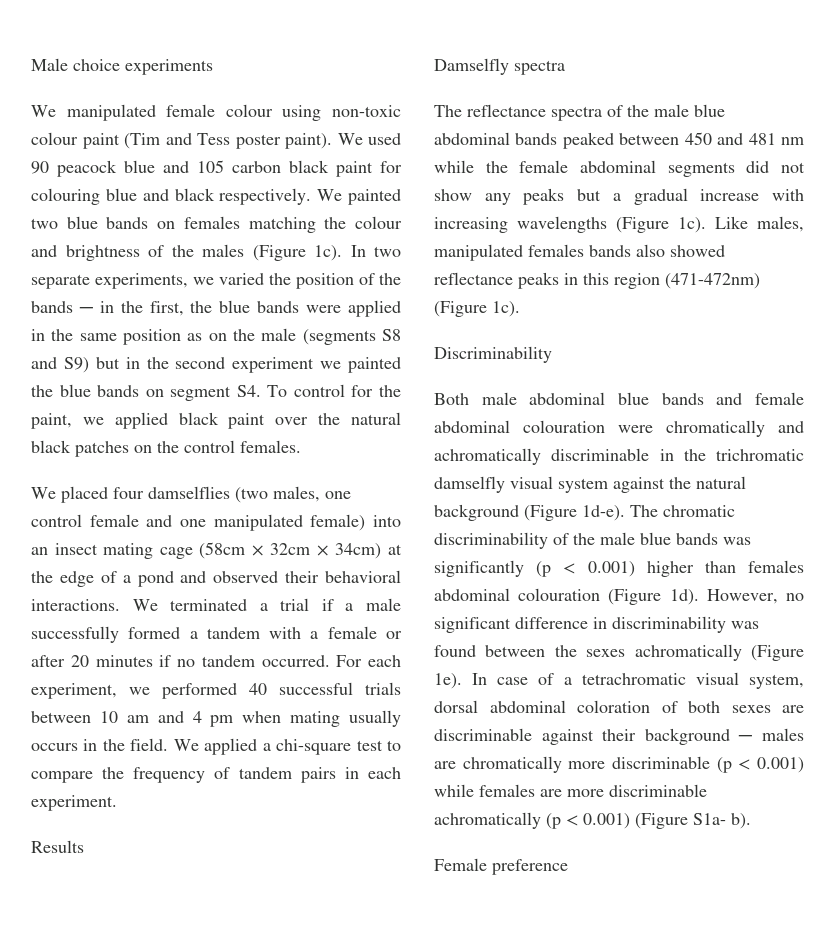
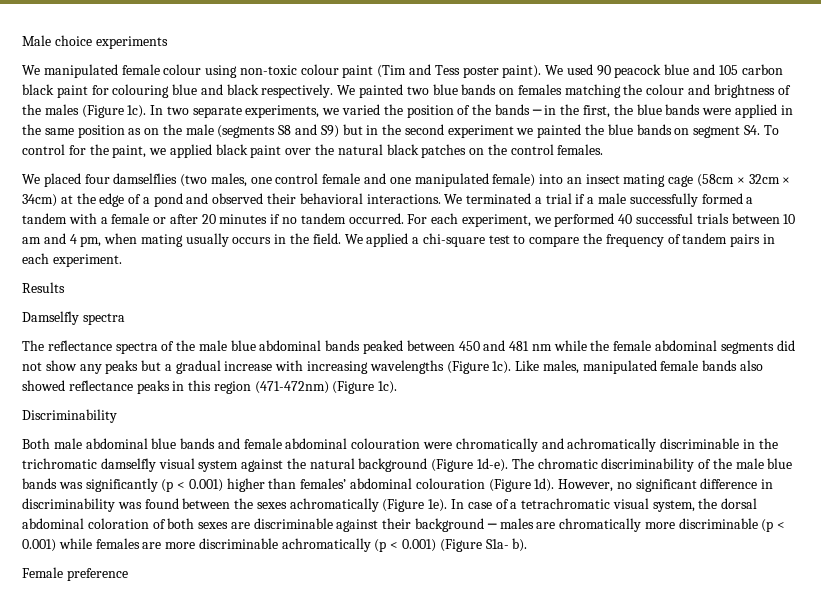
- For each experiment, we performed 40 successful trials between 10 am and 4 pm when mating usually occurs in the field.
+ For each experiment, we performed 40 successful trials between 10 am and 4 pm, when mating usually occurs in the field.
- Like males, manipulated females bands also showed reflectance peaks in this region (471-472nm) (Figure 1c).
+ Like males, manipulated female bands also showed reflectance peaks in this region (471-472nm) (Figure 1c).
- The chromatic discriminability of the male blue bands was significantly (p < 0.001) higher than females abdominal colouration (Figure 1d).
+ The chromatic discriminability of the male blue bands was significantly (p < 0.001) higher than females’ abdominal colouration (Figure 1d).
- In case of a tetrachromatic visual system, dorsal abdominal coloration of both sexes are discriminable against their background ─ males are chromatically more discriminable (p < 0.001) while females are more discriminable achromatically (p < 0.001) (Figure S1a- b).
+ In case of a tetrachromatic visual system, the dorsal abdominal coloration of both sexes are discriminable against their background ─ males are chromatically more discriminable (p < 0.001) while females are more discriminable achromatically (p < 0.001) (Figure S1a- b).

